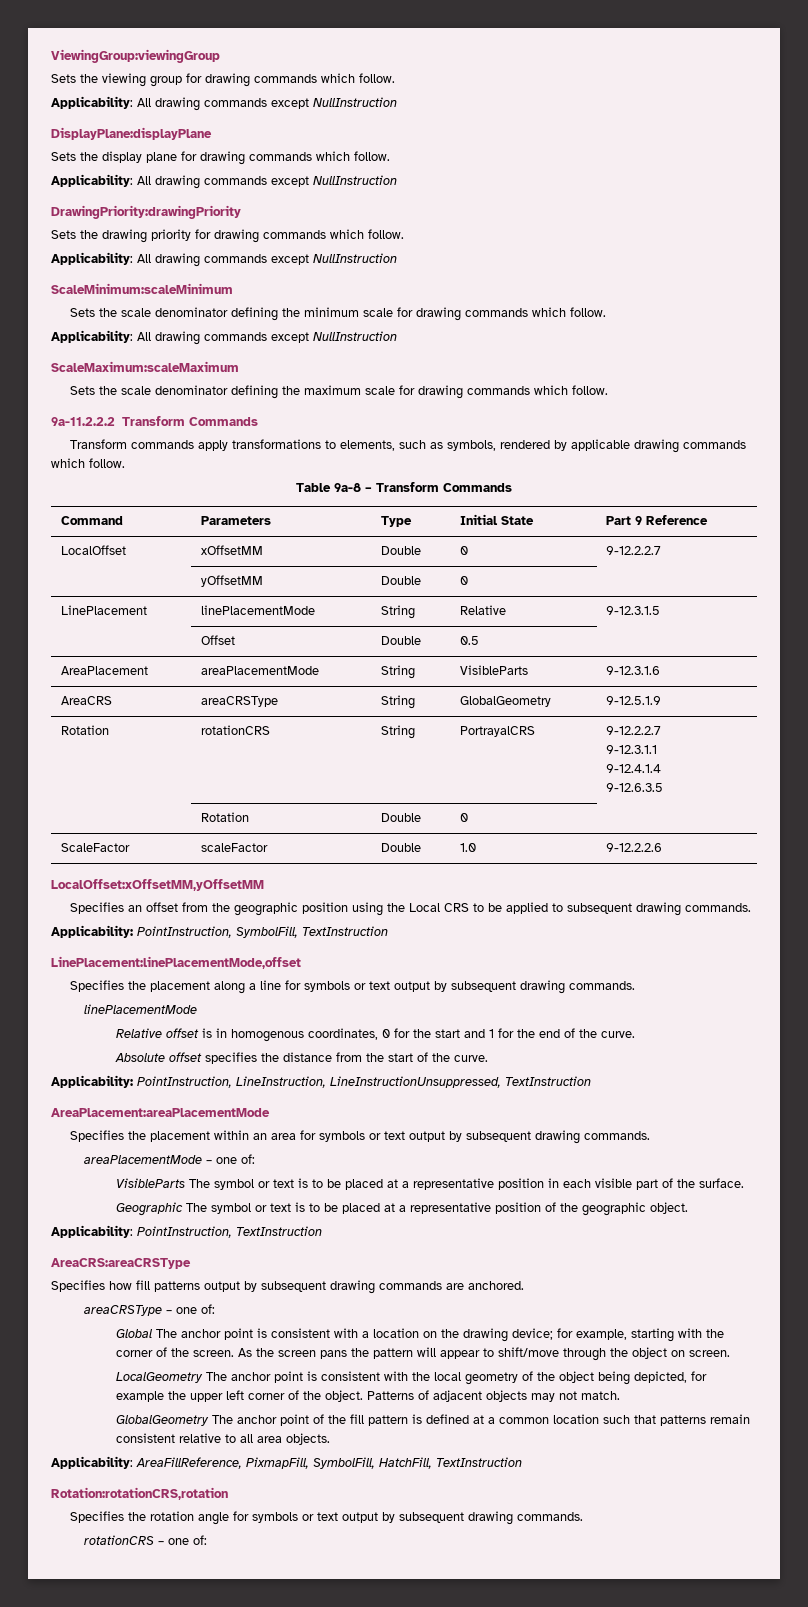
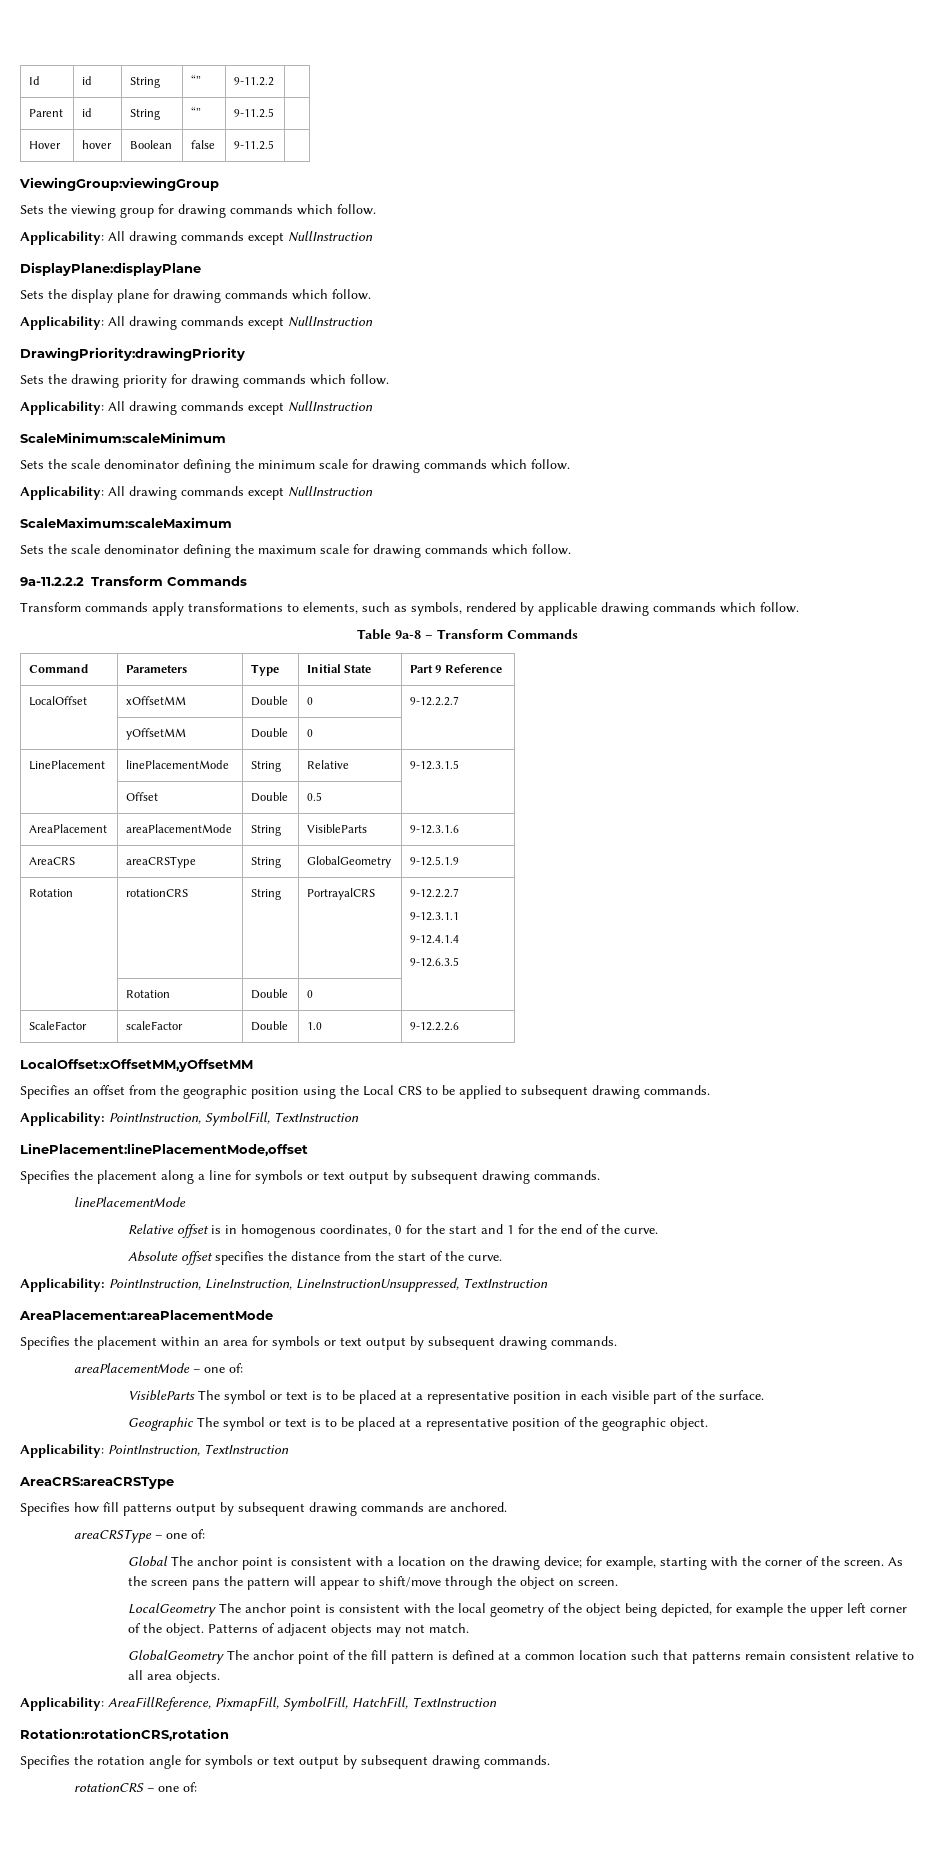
+ Id | id | String | “” | 9-11.2.2 |
+ Parent | id | String | “” | 9-11.2.5 |
+ Hover | hover | Boolean | false | 9-11.2.5 |

